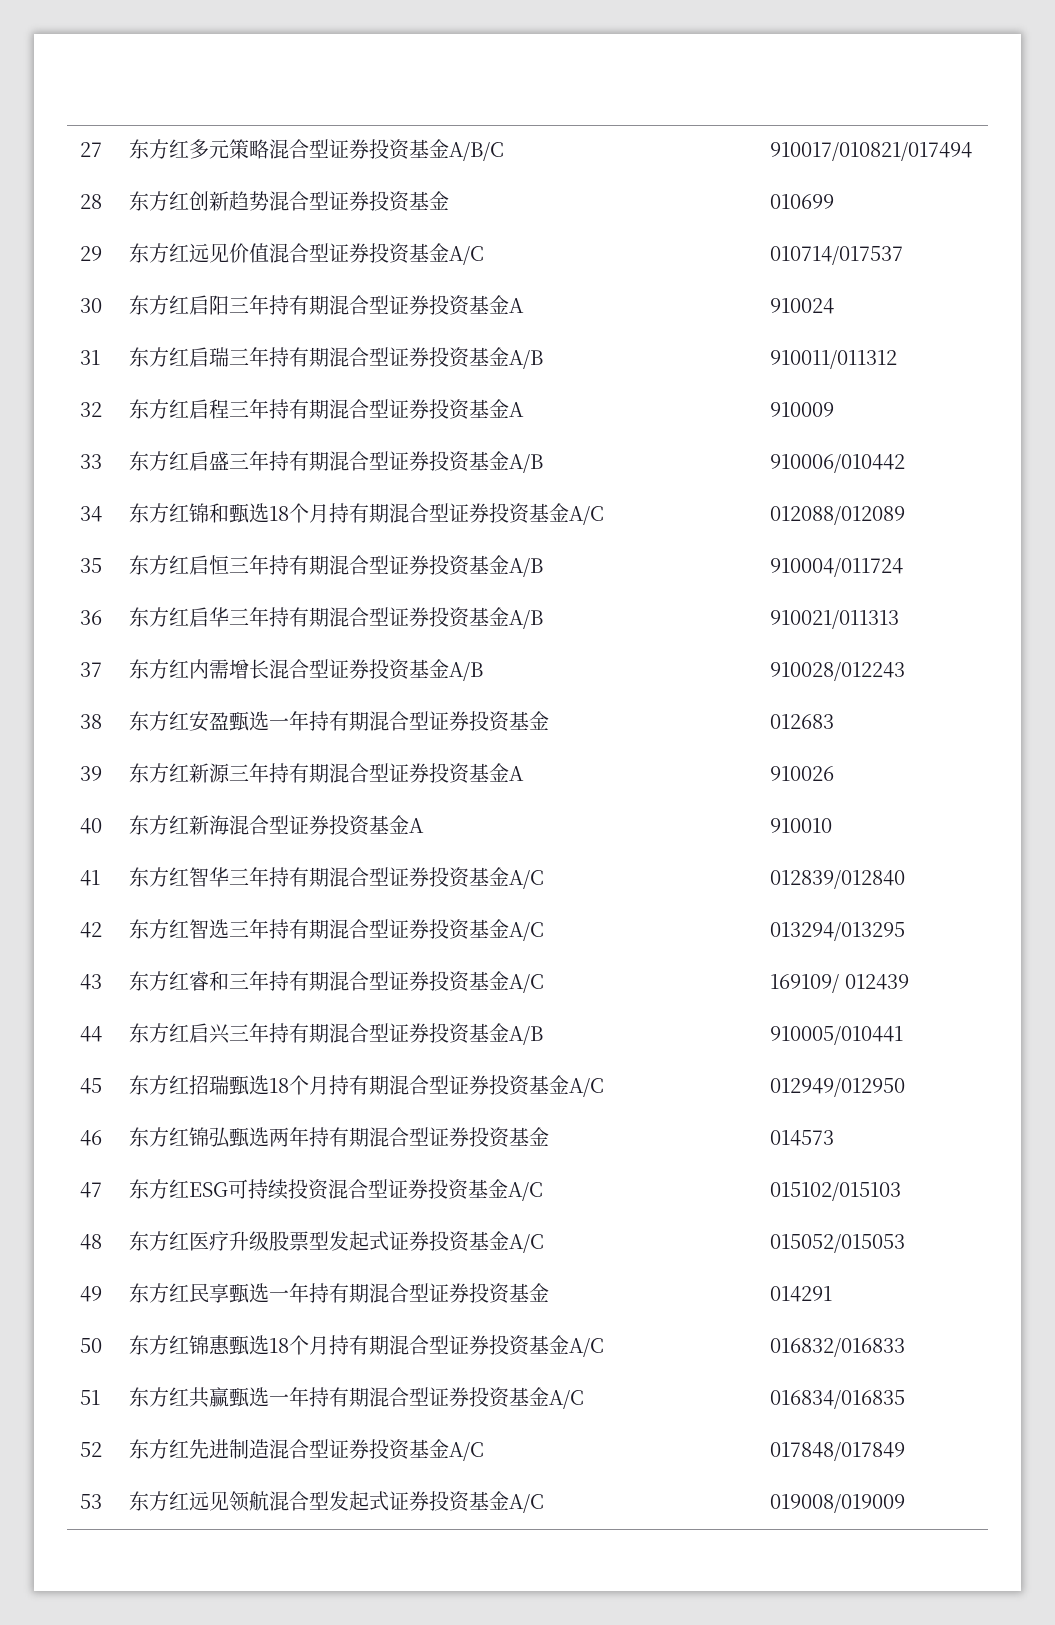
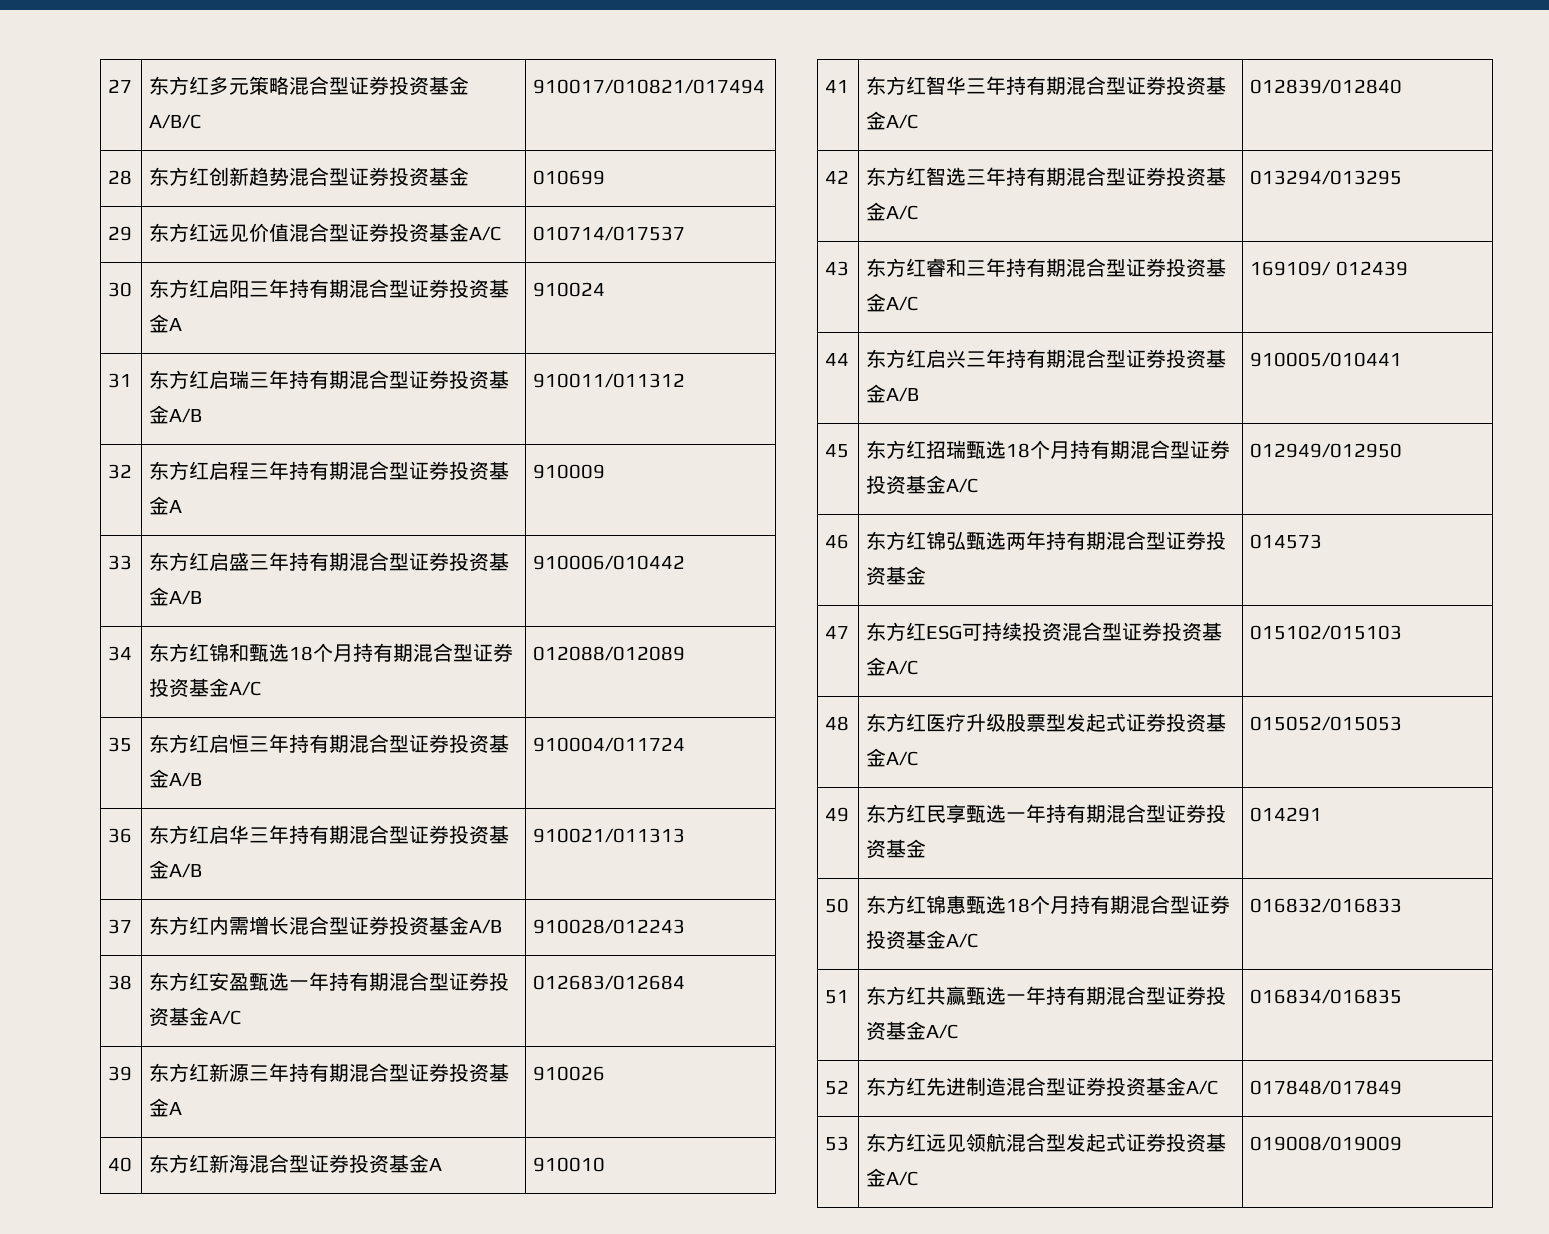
- 38 | 东方红安盈甄选一年持有期混合型证券投资基金 | 012683
+ 38 | 东方红安盈甄选一年持有期混合型证券投资基金A/C | 012683/012684

